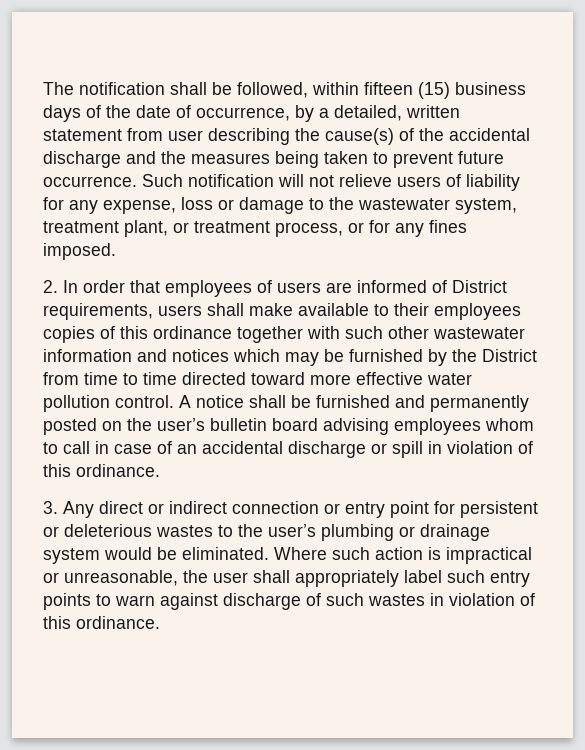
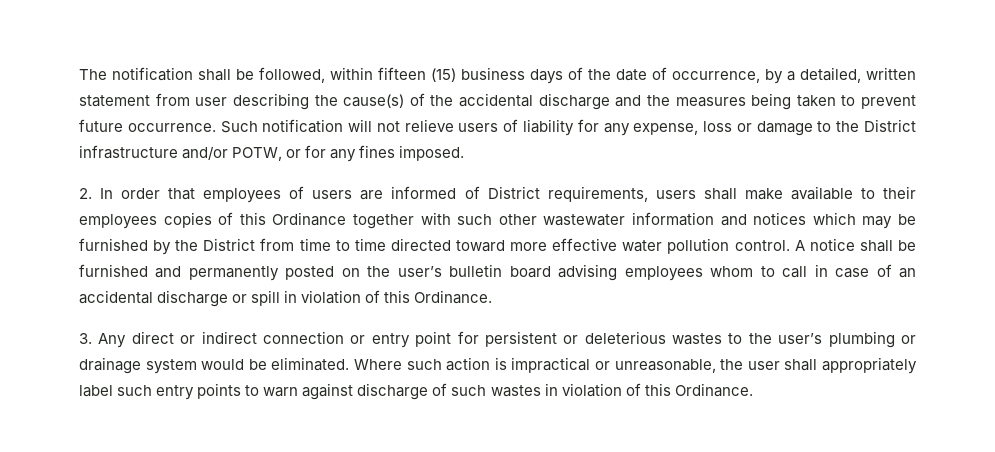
- Such notification will not relieve users of liability for any expense, loss or damage to the wastewater system, treatment plant, or treatment process, or for any fines imposed.
+ Such notification will not relieve users of liability for any expense, loss or damage to the District infrastructure and/or POTW, or for any fines imposed.
- 2. In order that employees of users are informed of District requirements, users shall make available to their employees copies of this ordinance together with such other wastewater information and notices which may be furnished by the District from time to time directed toward more effective water pollution control.
+ 2. In order that employees of users are informed of District requirements, users shall make available to their employees copies of this Ordinance together with such other wastewater information and notices which may be furnished by the District from time to time directed toward more effective water pollution control.
- A notice shall be furnished and permanently posted on the user’s bulletin board advising employees whom to call in case of an accidental discharge or spill in violation of this ordinance.
+ A notice shall be furnished and permanently posted on the user’s bulletin board advising employees whom to call in case of an accidental discharge or spill in violation of this Ordinance.
- Where such action is impractical or unreasonable, the user shall appropriately label such entry points to warn against discharge of such wastes in violation of this ordinance.
+ Where such action is impractical or unreasonable, the user shall appropriately label such entry points to warn against discharge of such wastes in violation of this Ordinance.

